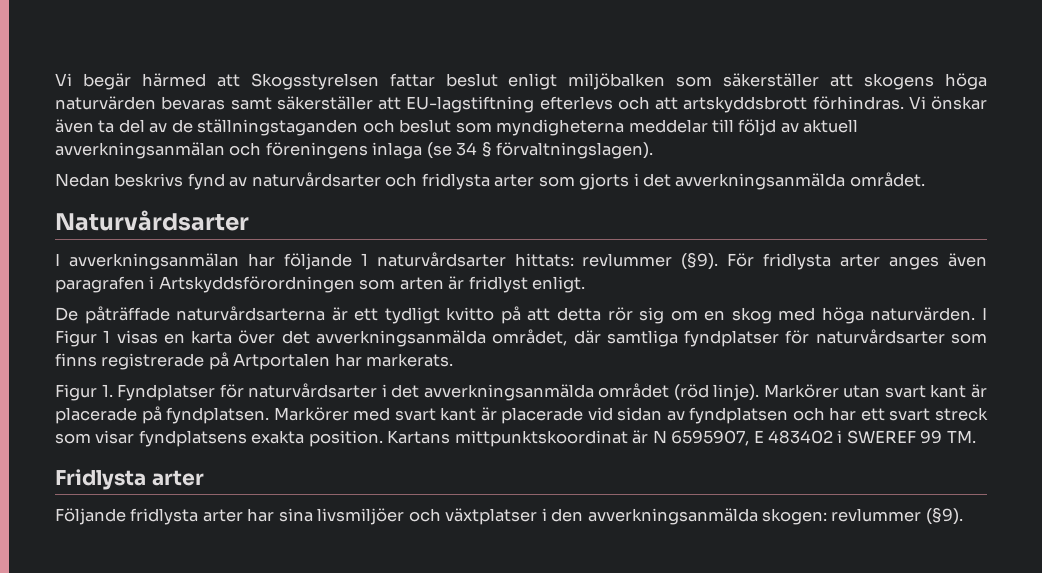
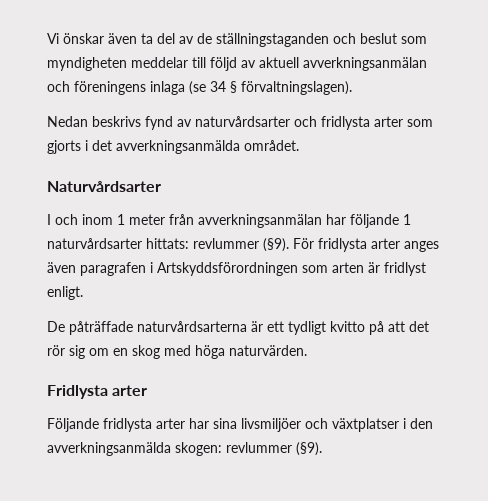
- Vi begär härmed att Skogsstyrelsen fattar beslut enligt miljöbalken som säkerställer att skogens höga naturvärden bevaras samt säkerställer att EU-lagstiftning efterlevs och att artskyddsbrott förhindras. Vi önskar även ta del av de ställningstaganden och beslut som myndigheterna meddelar till följd av aktuell avverkningsanmälan och föreningens inlaga (se 34 § förvaltningslagen).
+ Vi önskar även ta del av de ställningstaganden och beslut som myndigheten meddelar till följd av aktuell avverkningsanmälan och föreningens inlaga (se 34 § förvaltningslagen).
- I avverkningsanmälan har följande 1 naturvårdsarter hittats: revlummer (§9).
+ I och inom 1 meter från avverkningsanmälan har följande 1 naturvårdsarter hittats: revlummer (§9).
- De påträffade naturvårdsarterna är ett tydligt kvitto på att detta rör sig om en skog med höga naturvärden. I Figur 1 visas en karta över det avverkningsanmälda området, där samtliga fyndplatser för naturvårdsarter som finns registrerade på Artportalen har markerats.
- Figur 1. Fyndplatser för naturvårdsarter i det avverkningsanmälda området (röd linje). Markörer utan svart kant är placerade på fyndplatsen. Markörer med svart kant är placerade vid sidan av fyndplatsen och har ett svart streck som visar fyndplatsens exakta position. Kartans mittpunktskoordinat är N 6595907, E 483402 i SWEREF 99 TM.
+ De påträffade naturvårdsarterna är ett tydligt kvitto på att det rör sig om en skog med höga naturvärden.

